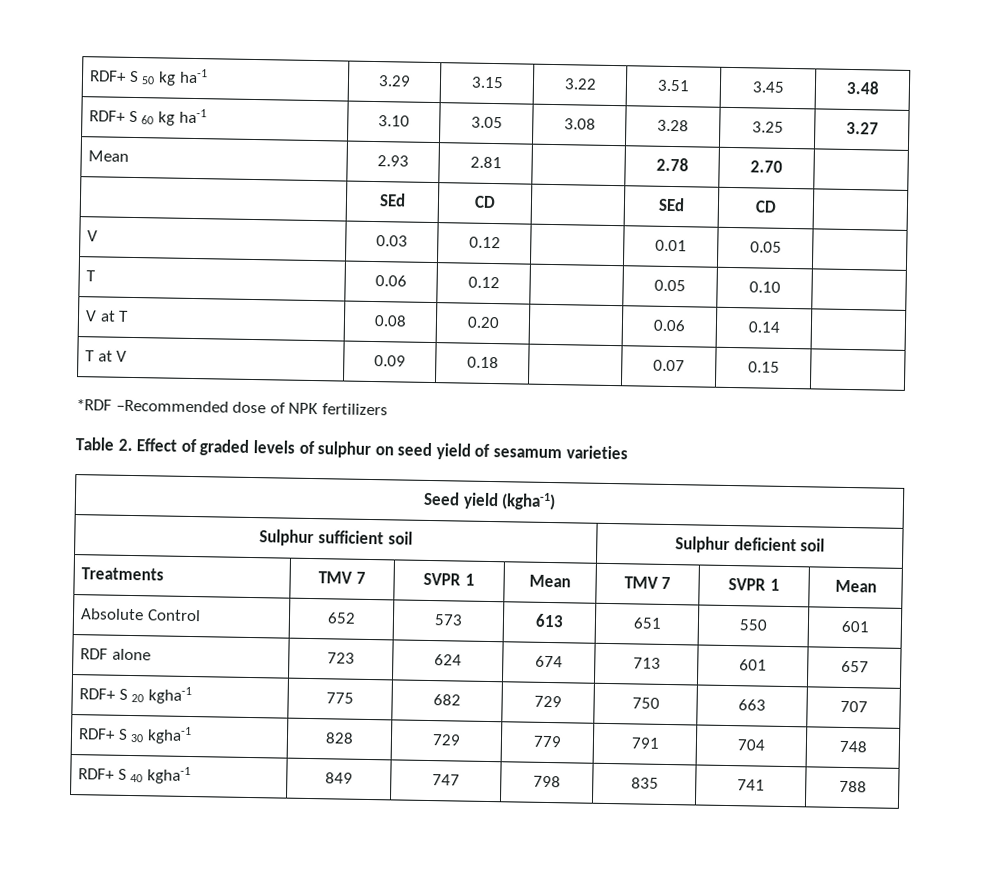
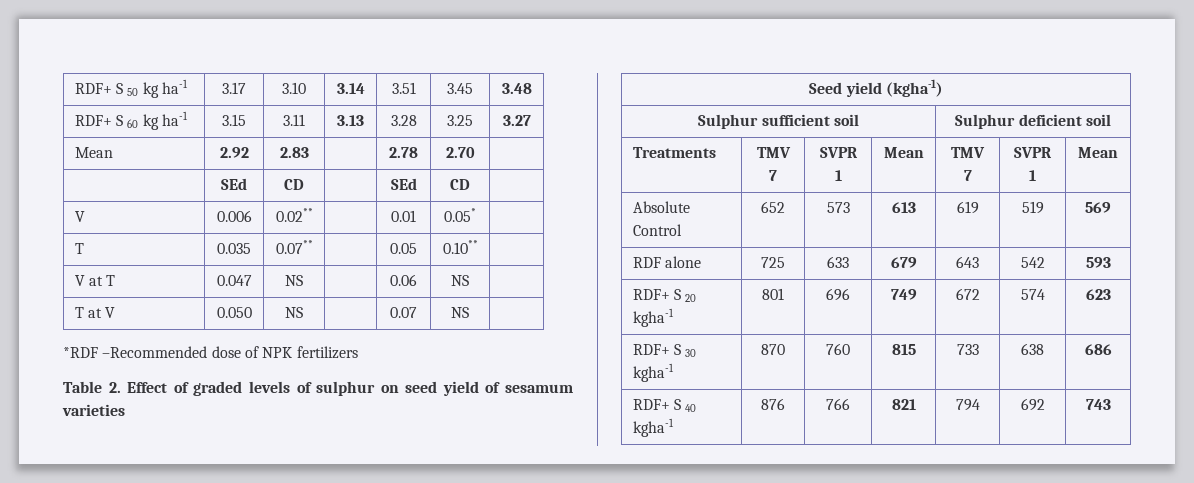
- RDF+ S 50 kg ha-1 | 3.29 | 3.15 | 3.22 | 3.51 | 3.45 | 3.48
+ RDF+ S 50 kg ha-1 | 3.17 | 3.10 | 3.14 | 3.51 | 3.45 | 3.48
- RDF+ S 60 kg ha-1 | 3.10 | 3.05 | 3.08 | 3.28 | 3.25 | 3.27
+ RDF+ S 60 kg ha-1 | 3.15 | 3.11 | 3.13 | 3.28 | 3.25 | 3.27
- Mean | 2.93 | 2.81 | | 2.78 | 2.70 |
+ Mean | 2.92 | 2.83 | | 2.78 | 2.70 |
- V | 0.03 | 0.12 | | 0.01 | 0.05 |
- T | 0.06 | 0.12 | | 0.05 | 0.10 |
+ V | 0.006 | 0.02** | | 0.01 | 0.05* |
+ T | 0.035 | 0.07** | | 0.05 | 0.10** |
- V at T | 0.08 | 0.20 | | 0.06 | 0.14 |
+ V at T | 0.047 | NS | | 0.06 | NS |
- T at V | 0.09 | 0.18 | | 0.07 | 0.15 |
+ T at V | 0.050 | NS | | 0.07 | NS |
- Absolute Control | 652 | 573 | 613 | 651 | 550 | 601
+ Absolute Control | 652 | 573 | 613 | 619 | 519 | 569
- RDF alone | 723 | 624 | 674 | 713 | 601 | 657
- RDF+ S 20 kgha-1 | 775 | 682 | 729 | 750 | 663 | 707
- RDF+ S 30 kgha-1 | 828 | 729 | 779 | 791 | 704 | 748
- RDF+ S 40 kgha-1 | 849 | 747 | 798 | 835 | 741 | 788
+ RDF alone | 725 | 633 | 679 | 643 | 542 | 593
+ RDF+ S 20 kgha-1 | 801 | 696 | 749 | 672 | 574 | 623
+ RDF+ S 30 kgha-1 | 870 | 760 | 815 | 733 | 638 | 686
+ RDF+ S 40 kgha-1 | 876 | 766 | 821 | 794 | 692 | 743

